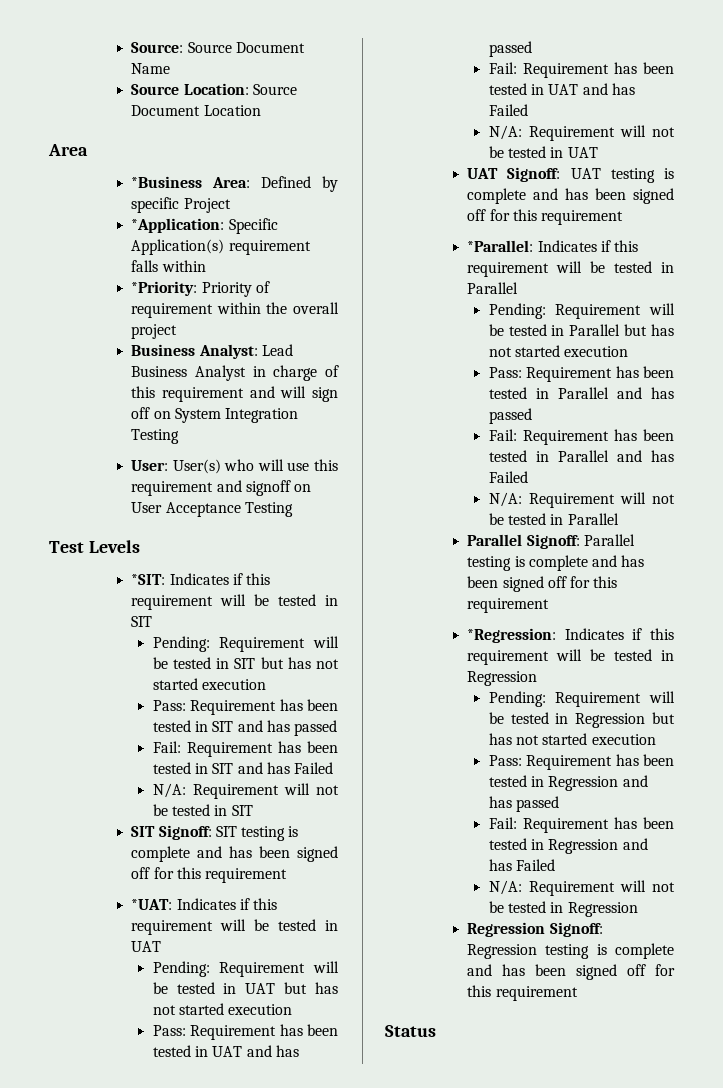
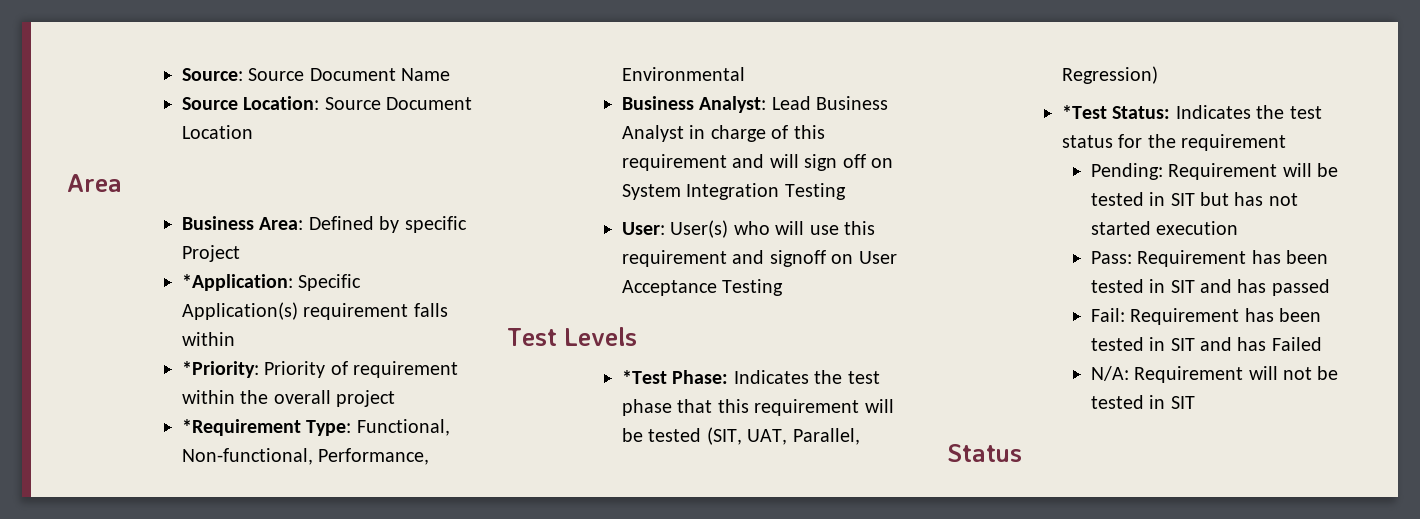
- *Business Area: Defined by specific Project
+ Business Area: Defined by specific Project
+ *Requirement Type: Functional, Non-functional, Performance, Environmental
- *SIT: Indicates if this requirement will be tested in SIT
+ *Test Phase: Indicates the test phase that this requirement will be tested (SIT, UAT, Parallel, Regression)
+ *Test Status: Indicates the test status for the requirement
- SIT Signoff: SIT testing is complete and has been signed off for this requirement
- *UAT: Indicates if this requirement will be tested in UAT
- Pending: Requirement will be tested in UAT but has not started execution
- Pass: Requirement has been tested in UAT and has passed
- Fail: Requirement has been tested in UAT and has Failed
- N/A: Requirement will not be tested in UAT
- UAT Signoff: UAT testing is complete and has been signed off for this requirement
- *Parallel: Indicates if this requirement will be tested in Parallel
- Pending: Requirement will be tested in Parallel but has not started execution
- Pass: Requirement has been tested in Parallel and has passed
- Fail: Requirement has been tested in Parallel and has Failed
- N/A: Requirement will not be tested in Parallel
- Parallel Signoff: Parallel testing is complete and has been signed off for this requirement
- *Regression: Indicates if this requirement will be tested in Regression
- Pending: Requirement will be tested in Regression but has not started execution
- Pass: Requirement has been tested in Regression and has passed
- Fail: Requirement has been tested in Regression and has Failed
- N/A: Requirement will not be tested in Regression
- Regression Signoff: Regression testing is complete and has been signed off for this requirement

